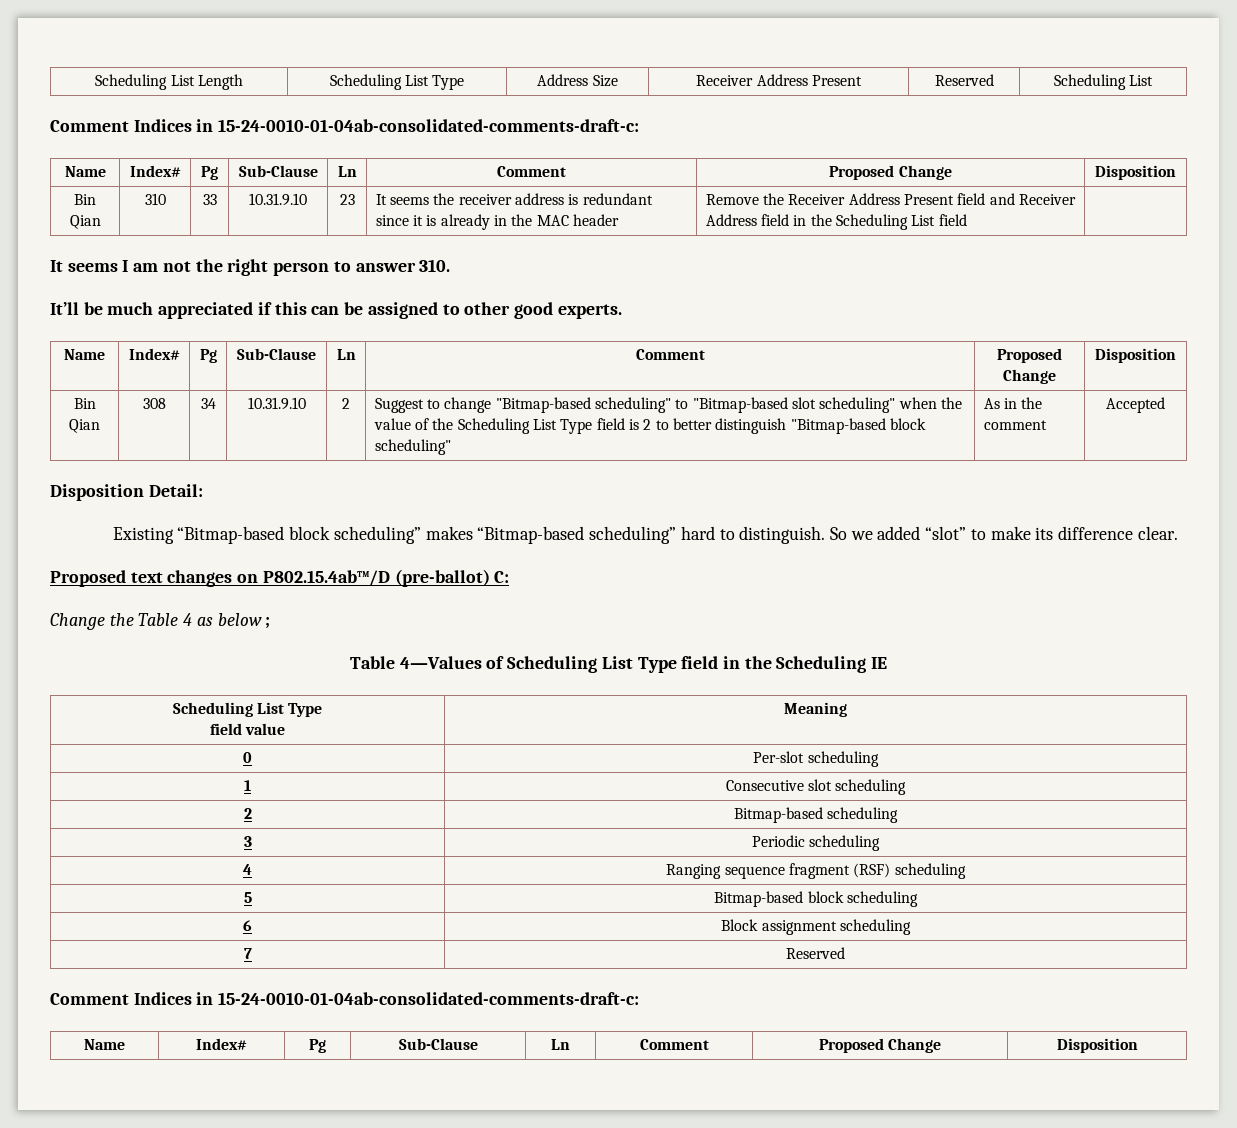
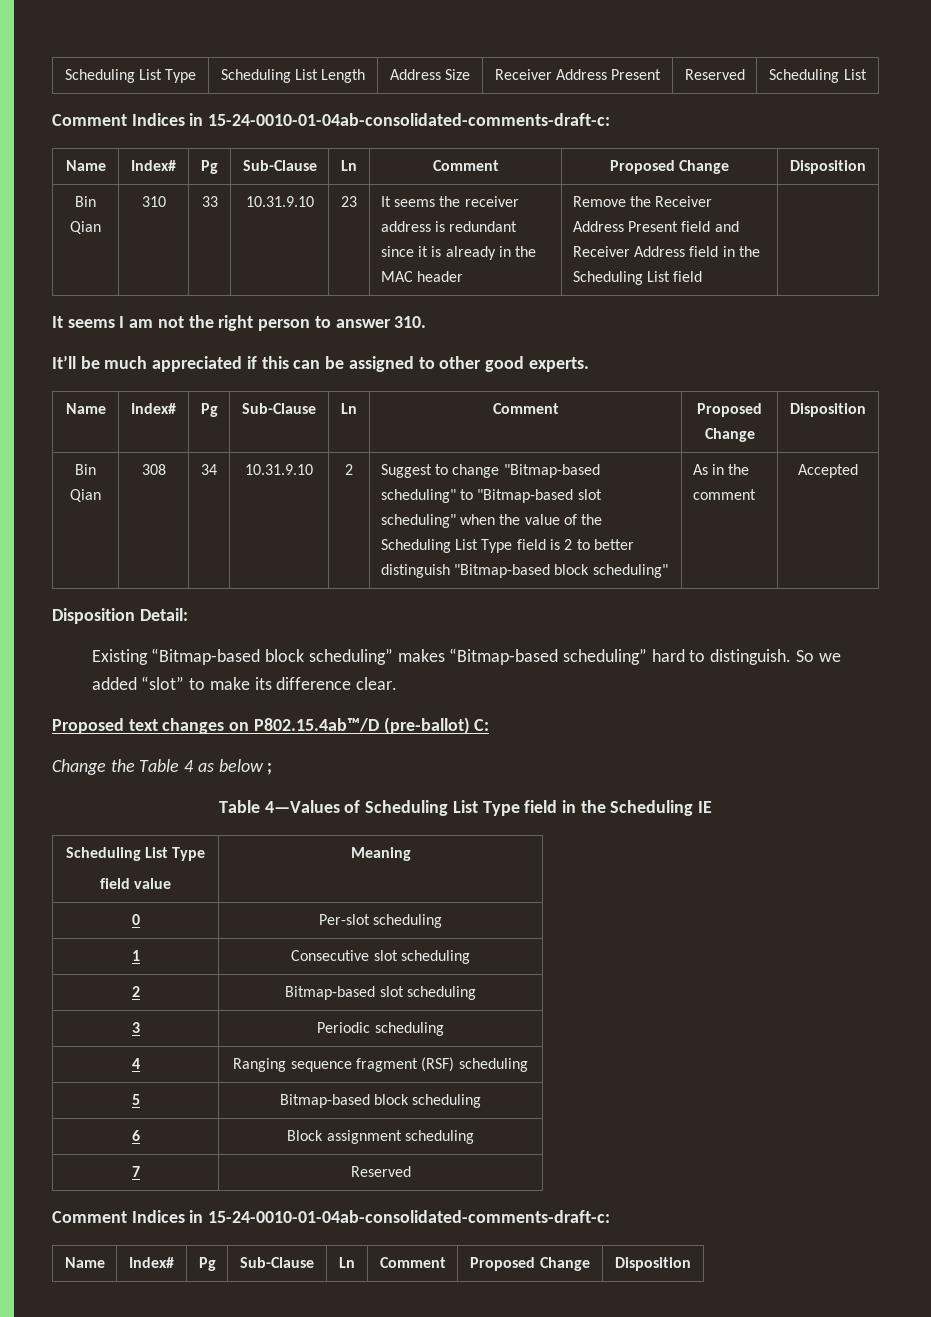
- Scheduling List Length | Scheduling List Type | Address Size | Receiver Address Present | Reserved | Scheduling List
+ Scheduling List Type | Scheduling List Length | Address Size | Receiver Address Present | Reserved | Scheduling List
- 2 | Bitmap-based scheduling
+ 2 | Bitmap-based slot scheduling

